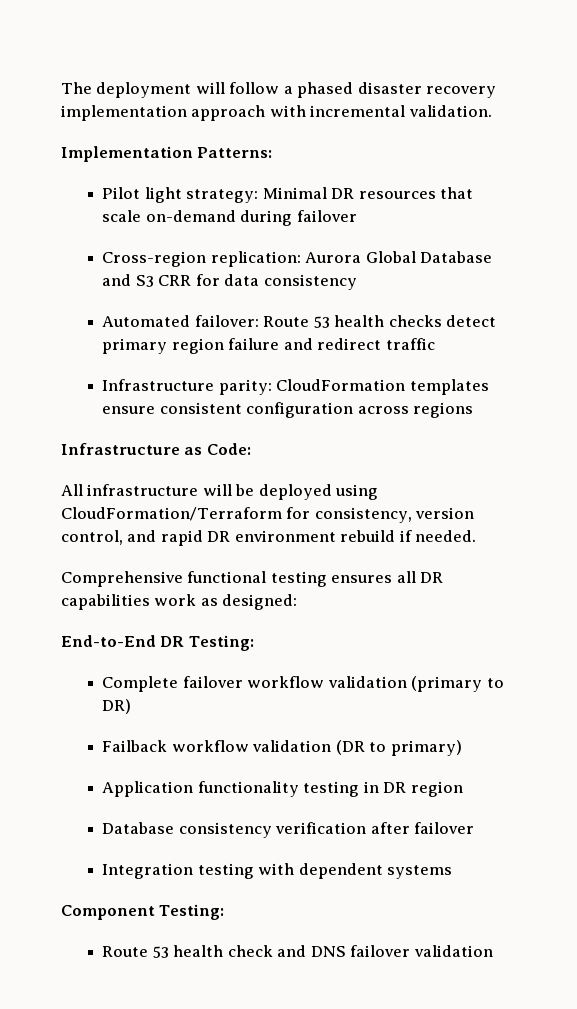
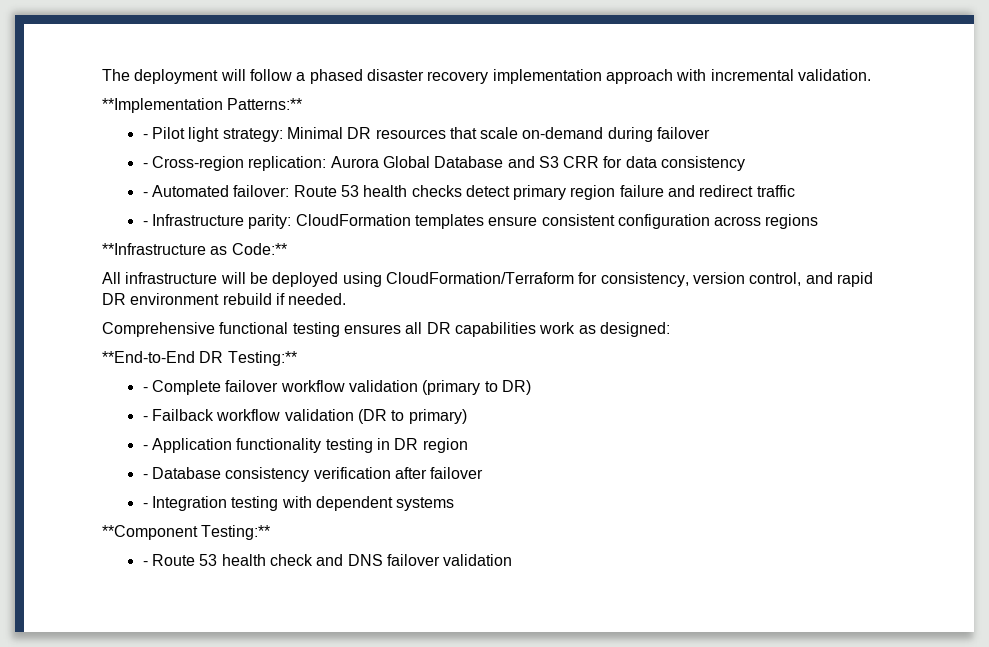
- Implementation Patterns:
- Pilot light strategy: Minimal DR resources that scale on-demand during failover
+ **Implementation Patterns:**
+ - Pilot light strategy: Minimal DR resources that scale on-demand during failover
- Cross-region replication: Aurora Global Database and S3 CRR for data consistency
+ - Cross-region replication: Aurora Global Database and S3 CRR for data consistency
- Automated failover: Route 53 health checks detect primary region failure and redirect traffic
+ - Automated failover: Route 53 health checks detect primary region failure and redirect traffic
- Infrastructure parity: CloudFormation templates ensure consistent configuration across regions
+ - Infrastructure parity: CloudFormation templates ensure consistent configuration across regions
- Infrastructure as Code:
+ **Infrastructure as Code:**
- End-to-End DR Testing:
- Complete failover workflow validation (primary to DR)
+ **End-to-End DR Testing:**
+ - Complete failover workflow validation (primary to DR)
- Failback workflow validation (DR to primary)
+ - Failback workflow validation (DR to primary)
- Application functionality testing in DR region
+ - Application functionality testing in DR region
- Database consistency verification after failover
+ - Database consistency verification after failover
- Integration testing with dependent systems
+ - Integration testing with dependent systems
- Component Testing:
- Route 53 health check and DNS failover validation
+ **Component Testing:**
+ - Route 53 health check and DNS failover validation

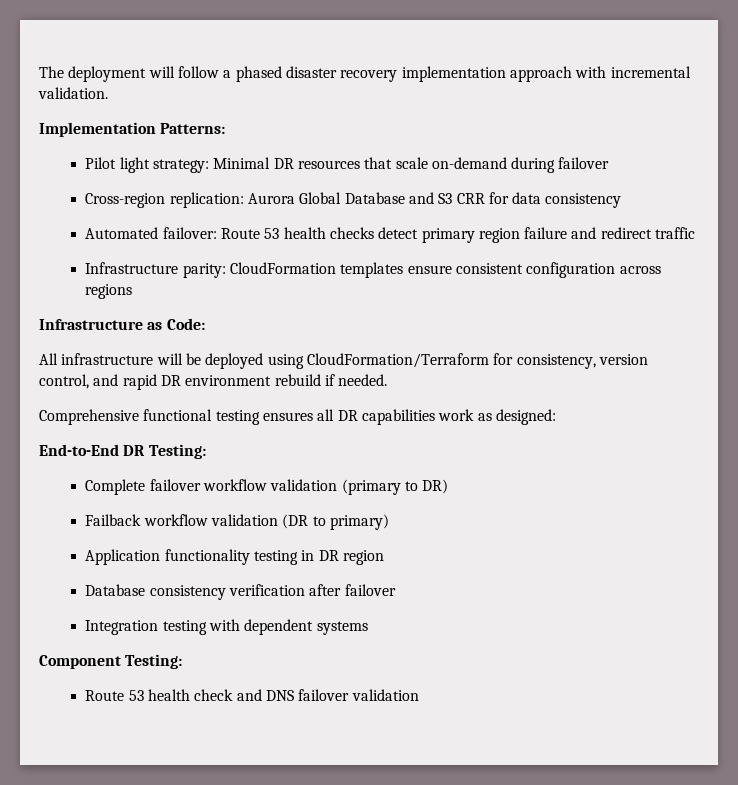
- **Implementation Patterns:**
- - Pilot light strategy: Minimal DR resources that scale on-demand during failover
+ Implementation Patterns:
+ Pilot light strategy: Minimal DR resources that scale on-demand during failover
- - Cross-region replication: Aurora Global Database and S3 CRR for data consistency
+ Cross-region replication: Aurora Global Database and S3 CRR for data consistency
- - Automated failover: Route 53 health checks detect primary region failure and redirect traffic
+ Automated failover: Route 53 health checks detect primary region failure and redirect traffic
- - Infrastructure parity: CloudFormation templates ensure consistent configuration across regions
+ Infrastructure parity: CloudFormation templates ensure consistent configuration across regions
- **Infrastructure as Code:**
+ Infrastructure as Code:
- **End-to-End DR Testing:**
- - Complete failover workflow validation (primary to DR)
+ End-to-End DR Testing:
+ Complete failover workflow validation (primary to DR)
- - Failback workflow validation (DR to primary)
+ Failback workflow validation (DR to primary)
- - Application functionality testing in DR region
+ Application functionality testing in DR region
- - Database consistency verification after failover
+ Database consistency verification after failover
- - Integration testing with dependent systems
+ Integration testing with dependent systems
- **Component Testing:**
- - Route 53 health check and DNS failover validation
+ Component Testing:
+ Route 53 health check and DNS failover validation

